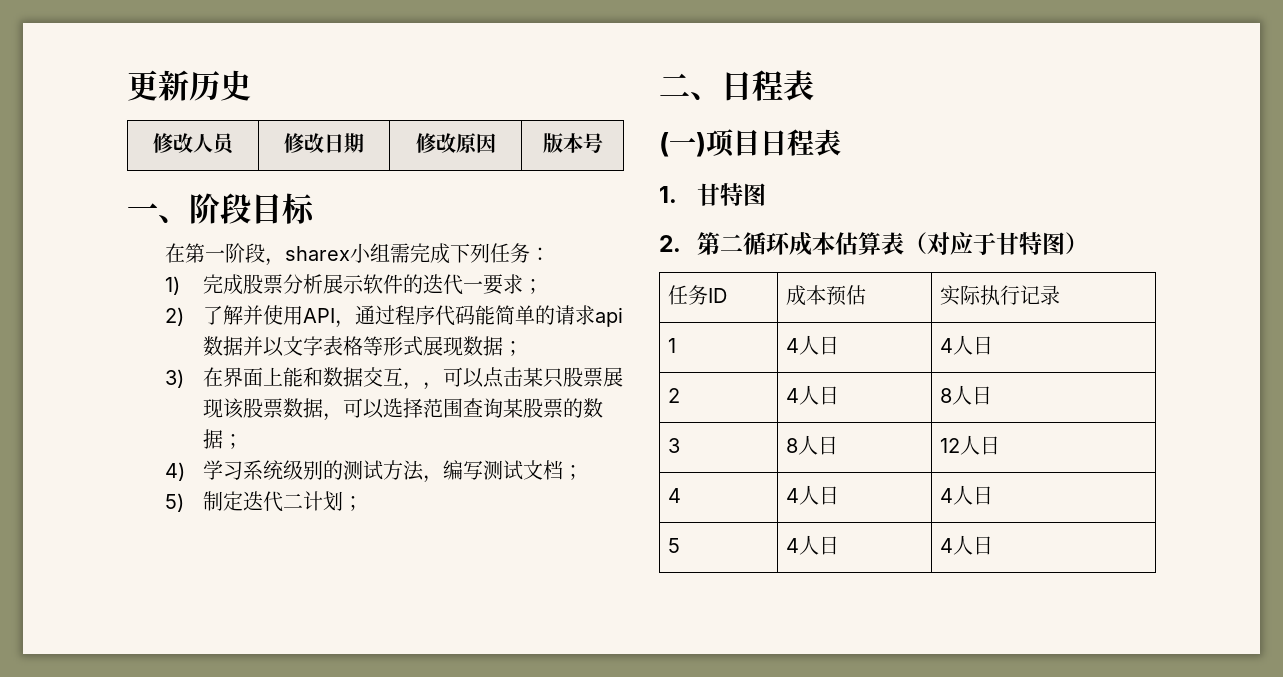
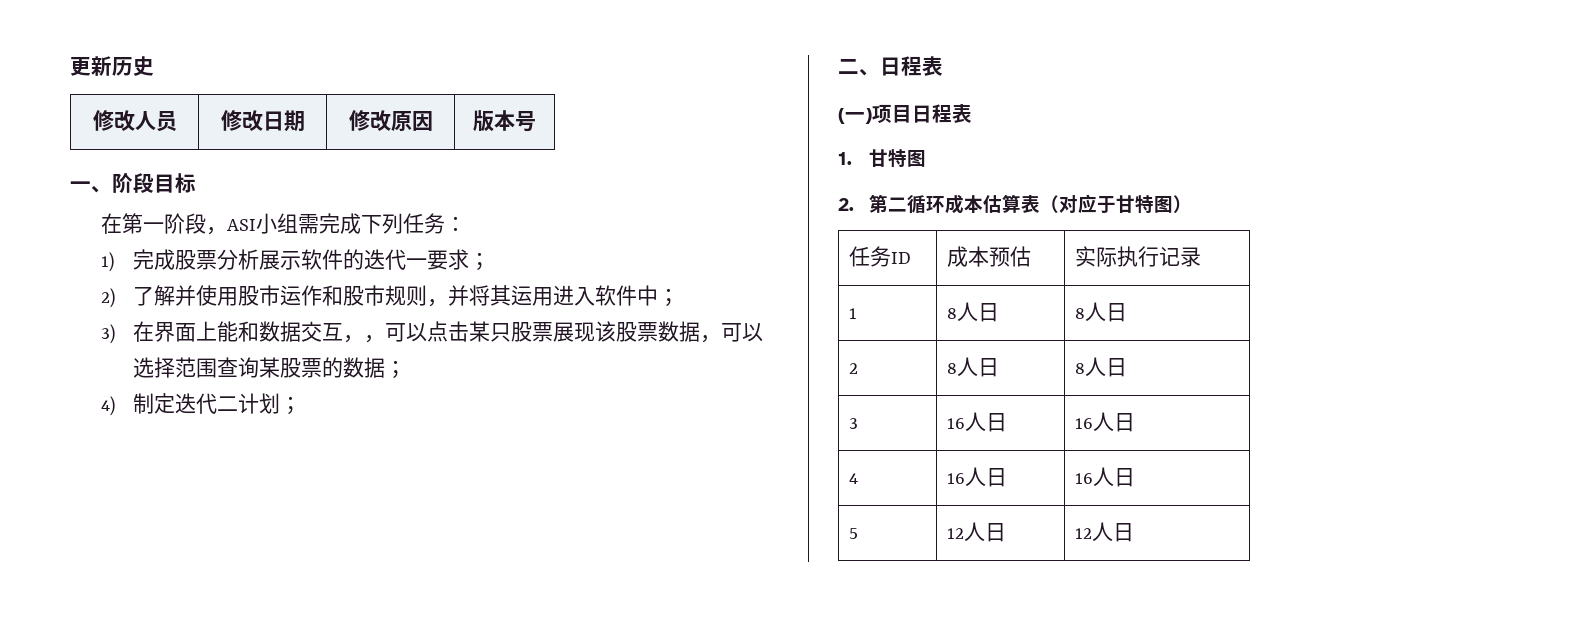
- 在第一阶段，sharex小组需完成下列任务：
+ 在第一阶段，ASI小组需完成下列任务：
- 2)了解并使用API，通过程序代码能简单的请求api数据并以文字表格等形式展现数据；
+ 2)了解并使用股市运作和股市规则，并将其运用进入软件中；
- 4)学习系统级别的测试方法，编写测试文档；
- 5)制定迭代二计划；
+ 4)制定迭代二计划；
- 1 | 4人日 | 4人日
+ 1 | 8人日 | 8人日
- 2 | 4人日 | 8人日
+ 2 | 8人日 | 8人日
- 3 | 8人日 | 12人日
- 4 | 4人日 | 4人日
- 5 | 4人日 | 4人日
+ 3 | 16人日 | 16人日
+ 4 | 16人日 | 16人日
+ 5 | 12人日 | 12人日

